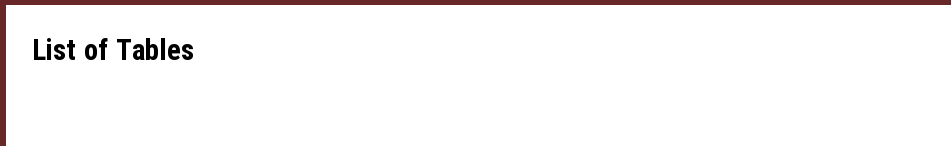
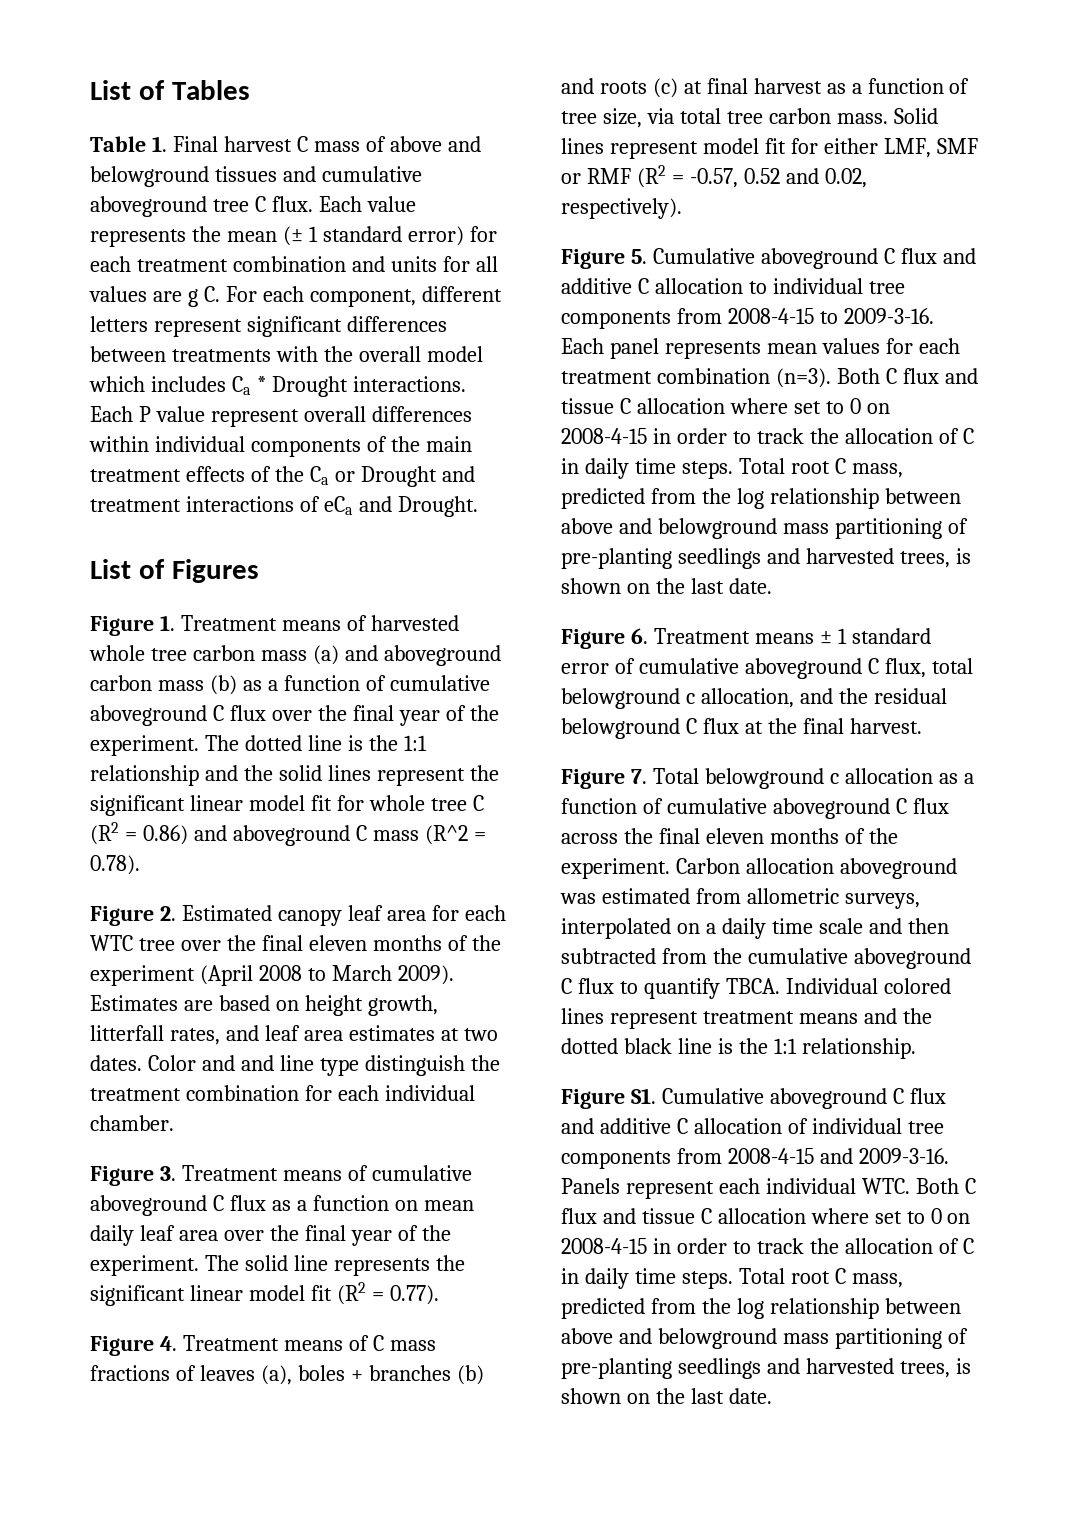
+ Table 1. Final harvest C mass of above and belowground tissues and cumulative aboveground tree C flux. Each value represents the mean (± 1 standard error) for each treatment combination and units for all values are g C. For each component, different letters represent significant differences between treatments with the overall model which includes Ca * Drought interactions. Each P value represent overall differences within individual components of the main treatment effects of the Ca or Drought and treatment interactions of eCa and Drought.
+ List of Figures
+ Figure 1. Treatment means of harvested whole tree carbon mass (a) and aboveground carbon mass (b) as a function of cumulative aboveground C flux over the final year of the experiment. The dotted line is the 1:1 relationship and the solid lines represent the significant linear model fit for whole tree C (R2 = 0.86) and aboveground C mass (R^2 = 0.78).
+ Figure 2. Estimated canopy leaf area for each WTC tree over the final eleven months of the experiment (April 2008 to March 2009). Estimates are based on height growth, litterfall rates, and leaf area estimates at two dates. Color and and line type distinguish the treatment combination for each individual chamber.
+ Figure 3. Treatment means of cumulative aboveground C flux as a function on mean daily leaf area over the final year of the experiment. The solid line represents the significant linear model fit (R2 = 0.77).
+ Figure 4. Treatment means of C mass fractions of leaves (a), boles + branches (b) and roots (c) at final harvest as a function of tree size, via total tree carbon mass. Solid lines represent model fit for either LMF, SMF or RMF (R2 = -0.57, 0.52 and 0.02, respectively).
+ Figure 5. Cumulative aboveground C flux and additive C allocation to individual tree components from 2008-4-15 to 2009-3-16. Each panel represents mean values for each treatment combination (n=3). Both C flux and tissue C allocation where set to 0 on 2008-4-15 in order to track the allocation of C in daily time steps. Total root C mass, predicted from the log relationship between above and belowground mass partitioning of pre-planting seedlings and harvested trees, is shown on the last date.
+ Figure 6. Treatment means ± 1 standard error of cumulative aboveground C flux, total belowground c allocation, and the residual belowground C flux at the final harvest.
+ Figure 7. Total belowground c allocation as a function of cumulative aboveground C flux across the final eleven months of the experiment. Carbon allocation aboveground was estimated from allometric surveys, interpolated on a daily time scale and then subtracted from the cumulative aboveground C flux to quantify TBCA. Individual colored lines represent treatment means and the dotted black line is the 1:1 relationship.
+ Figure S1. Cumulative aboveground C flux and additive C allocation of individual tree components from 2008-4-15 and 2009-3-16. Panels represent each individual WTC. Both C flux and tissue C allocation where set to 0 on 2008-4-15 in order to track the allocation of C in daily time steps. Total root C mass, predicted from the log relationship between above and belowground mass partitioning of pre-planting seedlings and harvested trees, is shown on the last date.

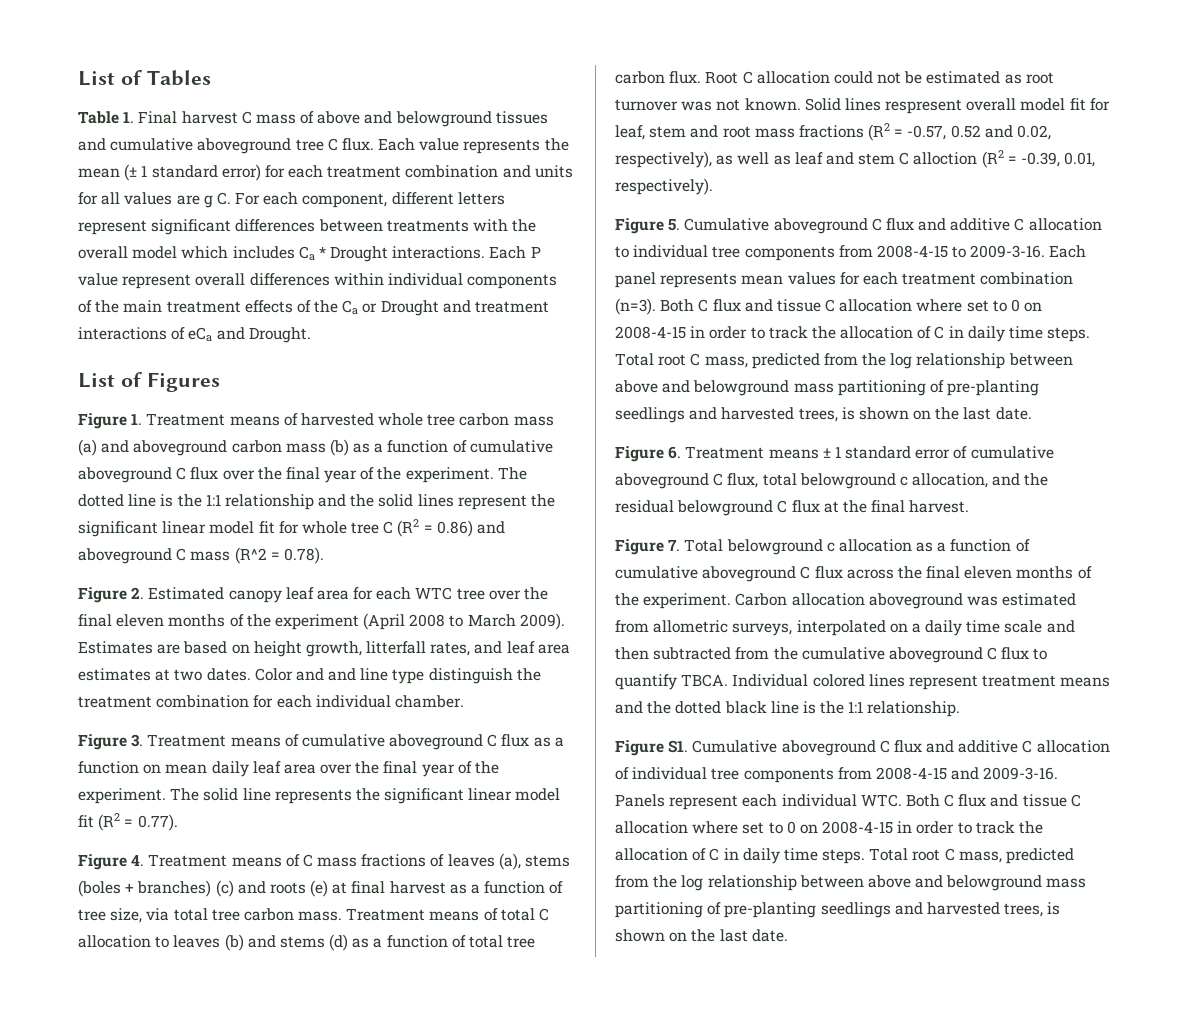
- Figure 4. Treatment means of C mass fractions of leaves (a), boles + branches (b) and roots (c) at final harvest as a function of tree size, via total tree carbon mass.
+ Figure 4. Treatment means of C mass fractions of leaves (a), stems (boles + branches) (c) and roots (e) at final harvest as a function of tree size, via total tree carbon mass.
- Solid lines represent model fit for either LMF, SMF or RMF (R2 = -0.57, 0.52 and 0.02, respectively).
+ Treatment means of total C allocation to leaves (b) and stems (d) as a function of total tree carbon flux. Root C allocation could not be estimated as root turnover was not known. Solid lines respresent overall model fit for leaf, stem and root mass fractions (R2 = -0.57, 0.52 and 0.02, respectively), as well as leaf and stem C alloction (R2 = -0.39, 0.01, respectively).

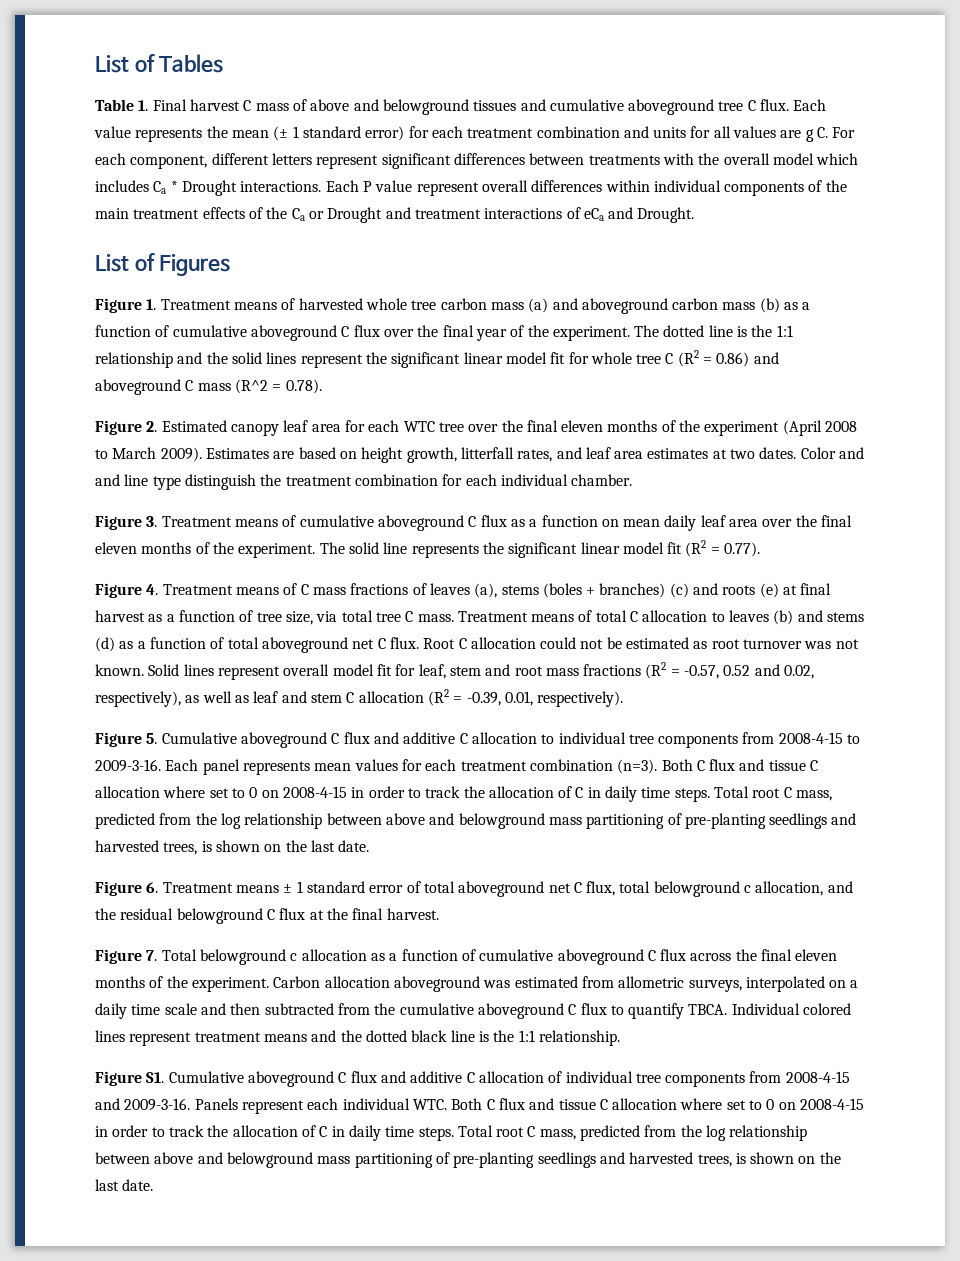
- Figure 3. Treatment means of cumulative aboveground C flux as a function on mean daily leaf area over the final year of the experiment.
+ Figure 3. Treatment means of cumulative aboveground C flux as a function on mean daily leaf area over the final eleven months of the experiment.
- Figure 4. Treatment means of C mass fractions of leaves (a), stems (boles + branches) (c) and roots (e) at final harvest as a function of tree size, via total tree carbon mass.
+ Figure 4. Treatment means of C mass fractions of leaves (a), stems (boles + branches) (c) and roots (e) at final harvest as a function of tree size, via total tree C mass.
- Treatment means of total C allocation to leaves (b) and stems (d) as a function of total tree carbon flux.
+ Treatment means of total C allocation to leaves (b) and stems (d) as a function of total aboveground net C flux.
- Solid lines respresent overall model fit for leaf, stem and root mass fractions (R2 = -0.57, 0.52 and 0.02, respectively), as well as leaf and stem C alloction (R2 = -0.39, 0.01, respectively).
+ Solid lines represent overall model fit for leaf, stem and root mass fractions (R2 = -0.57, 0.52 and 0.02, respectively), as well as leaf and stem C allocation (R2 = -0.39, 0.01, respectively).
- Figure 6. Treatment means ± 1 standard error of cumulative aboveground C flux, total belowground c allocation, and the residual belowground C flux at the final harvest.
+ Figure 6. Treatment means ± 1 standard error of total aboveground net C flux, total belowground c allocation, and the residual belowground C flux at the final harvest.

